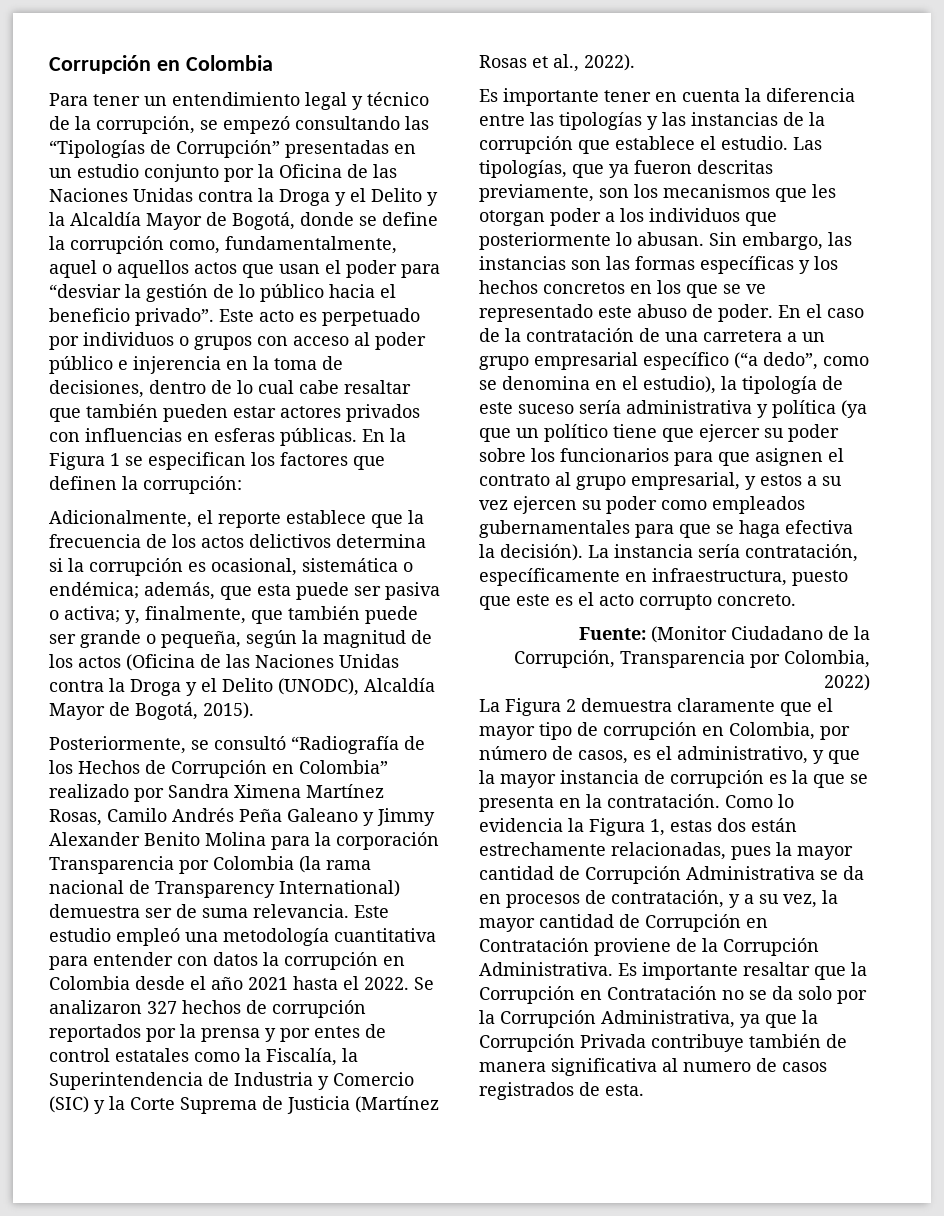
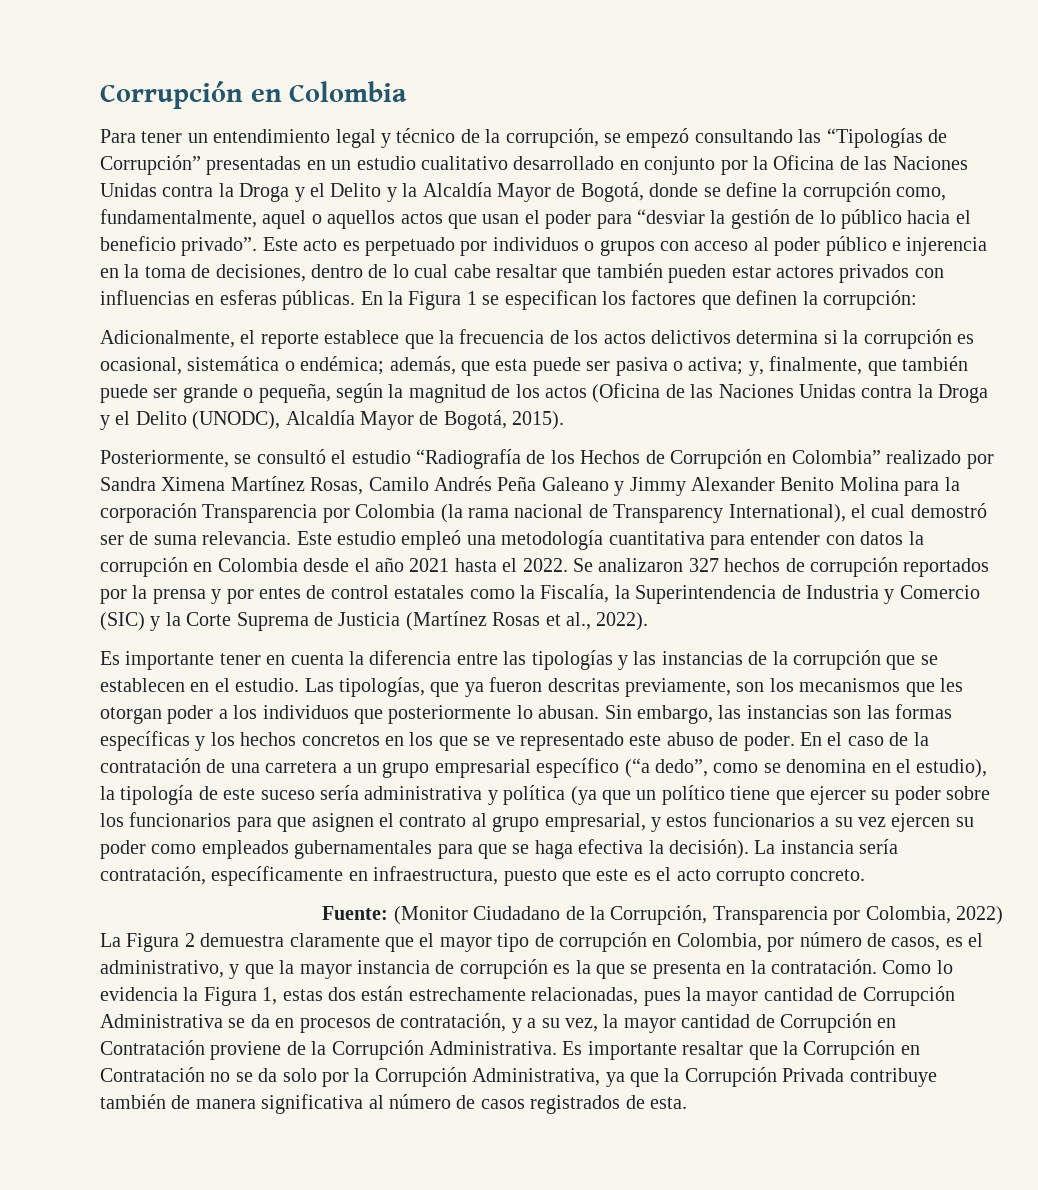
- Para tener un entendimiento legal y técnico de la corrupción, se empezó consultando las “Tipologías de Corrupción” presentadas en un estudio conjunto por la Oficina de las Naciones Unidas contra la Droga y el Delito y la Alcaldía Mayor de Bogotá, donde se define la corrupción como, fundamentalmente, aquel o aquellos actos que usan el poder para “desviar la gestión de lo público hacia el beneficio privado”.
+ Para tener un entendimiento legal y técnico de la corrupción, se empezó consultando las “Tipologías de Corrupción” presentadas en un estudio cualitativo desarrollado en conjunto por la Oficina de las Naciones Unidas contra la Droga y el Delito y la Alcaldía Mayor de Bogotá, donde se define la corrupción como, fundamentalmente, aquel o aquellos actos que usan el poder para “desviar la gestión de lo público hacia el beneficio privado”.
- Posteriormente, se consultó “Radiografía de los Hechos de Corrupción en Colombia” realizado por Sandra Ximena Martínez Rosas, Camilo Andrés Peña Galeano y Jimmy Alexander Benito Molina para la corporación Transparencia por Colombia (la rama nacional de Transparency International) demuestra ser de suma relevancia.
+ Posteriormente, se consultó el estudio “Radiografía de los Hechos de Corrupción en Colombia” realizado por Sandra Ximena Martínez Rosas, Camilo Andrés Peña Galeano y Jimmy Alexander Benito Molina para la corporación Transparencia por Colombia (la rama nacional de Transparency International), el cual demostró ser de suma relevancia.
- Es importante tener en cuenta la diferencia entre las tipologías y las instancias de la corrupción que establece el estudio.
+ Es importante tener en cuenta la diferencia entre las tipologías y las instancias de la corrupción que se establecen en el estudio.
- En el caso de la contratación de una carretera a un grupo empresarial específico (“a dedo”, como se denomina en el estudio), la tipología de este suceso sería administrativa y política (ya que un político tiene que ejercer su poder sobre los funcionarios para que asignen el contrato al grupo empresarial, y estos a su vez ejercen su poder como empleados gubernamentales para que se haga efectiva la decisión).
+ En el caso de la contratación de una carretera a un grupo empresarial específico (“a dedo”, como se denomina en el estudio), la tipología de este suceso sería administrativa y política (ya que un político tiene que ejercer su poder sobre los funcionarios para que asignen el contrato al grupo empresarial, y estos funcionarios a su vez ejercen su poder como empleados gubernamentales para que se haga efectiva la decisión).
- Es importante resaltar que la Corrupción en Contratación no se da solo por la Corrupción Administrativa, ya que la Corrupción Privada contribuye también de manera significativa al numero de casos registrados de esta.
+ Es importante resaltar que la Corrupción en Contratación no se da solo por la Corrupción Administrativa, ya que la Corrupción Privada contribuye también de manera significativa al número de casos registrados de esta.

